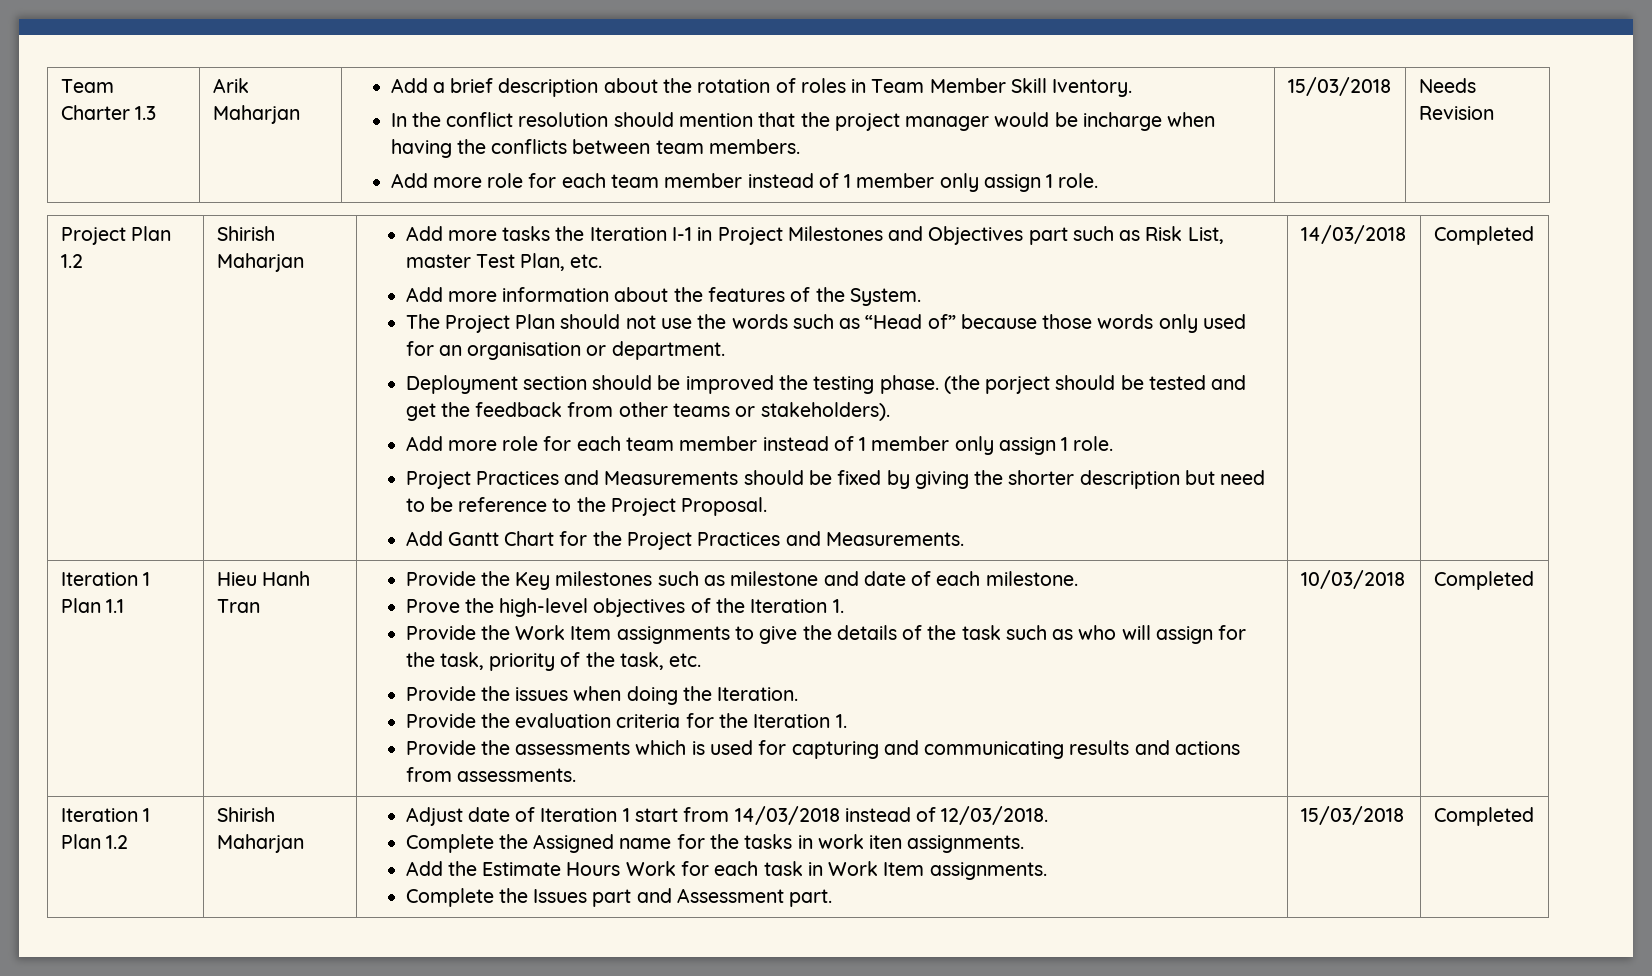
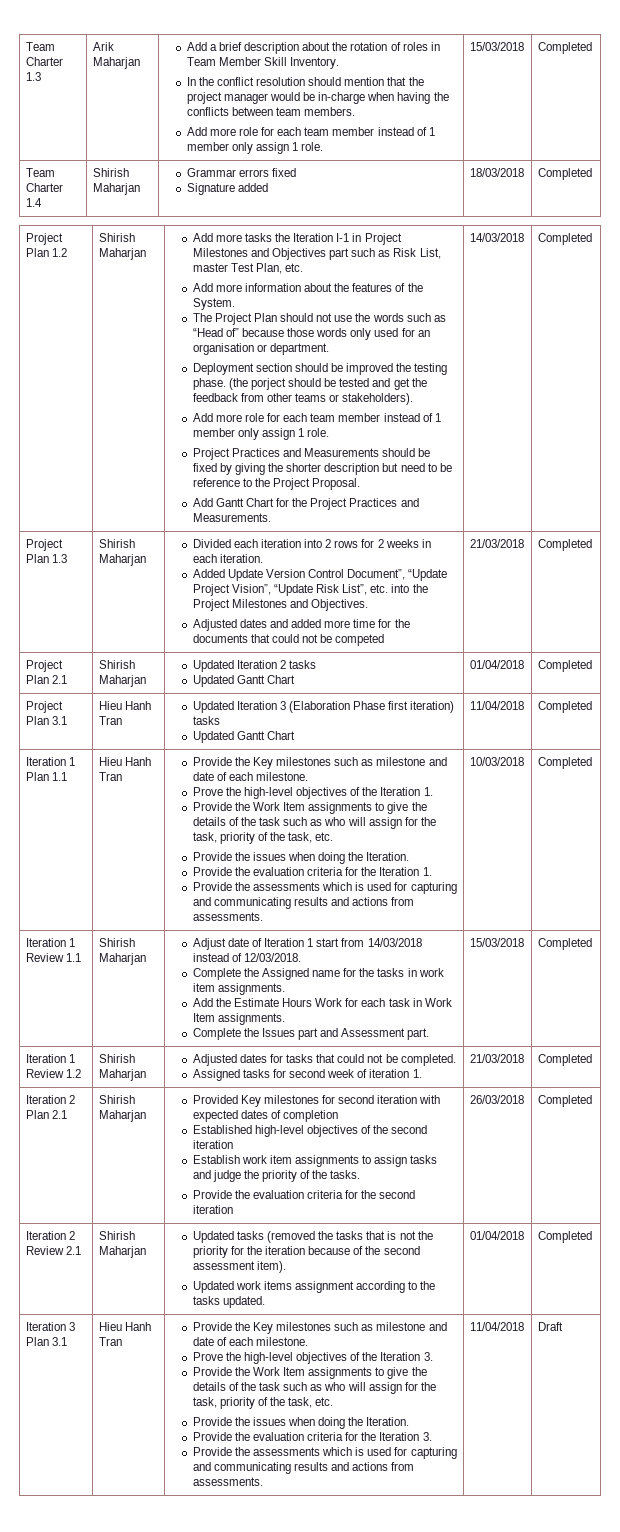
- Add a brief description about the rotation of roles in Team Member Skill Iventory.
+ Add a brief description about the rotation of roles in Team Member Skill Inventory.
- In the conflict resolution should mention that the project manager would be incharge when having the conflicts between team members.
+ In the conflict resolution should mention that the project manager would be in-charge when having the conflicts between team members.
- Add more role for each team member instead of 1 member only assign 1 role. | 15/03/2018 | Needs Revision
+ Add more role for each team member instead of 1 member only assign 1 role. | 15/03/2018 | Completed
+ Team Charter 1.4 | Shirish Maharjan | Grammar errors fixed
+ Signature added | 18/03/2018 | Completed
+ Project Plan 1.3 | Shirish Maharjan | Divided each iteration into 2 rows for 2 weeks in each iteration.
+ Added Update Version Control Document”, “Update Project Vision”, “Update Risk List”, etc. into the Project Milestones and Objectives.
+ Adjusted dates and added more time for the documents that could not be competed | 21/03/2018 | Completed
+ Project Plan 2.1 | Shirish Maharjan | Updated Iteration 2 tasks
+ Updated Gantt Chart | 01/04/2018 | Completed
+ Project Plan 3.1 | Hieu Hanh Tran | Updated Iteration 3 (Elaboration Phase first iteration) tasks
+ Updated Gantt Chart | 11/04/2018 | Completed
- Iteration 1 Plan 1.2
+ Iteration 1 Review 1.1
- Complete the Assigned name for the tasks in work iten assignments.
+ Complete the Assigned name for the tasks in work item assignments.
+ Iteration 1 Review 1.2 | Shirish Maharjan | Adjusted dates for tasks that could not be completed.
+ Assigned tasks for second week of iteration 1. | 21/03/2018 | Completed
+ Iteration 2 Plan 2.1 | Shirish Maharjan | Provided Key milestones for second iteration with expected dates of completion
+ Established high-level objectives of the second iteration
+ Establish work item assignments to assign tasks and judge the priority of the tasks.
+ Provide the evaluation criteria for the second iteration | 26/03/2018 | Completed
+ Iteration 2 Review 2.1 | Shirish Maharjan | Updated tasks (removed the tasks that is not the priority for the iteration because of the second assessment item).
+ Updated work items assignment according to the tasks updated. | 01/04/2018 | Completed
+ Iteration 3 Plan 3.1 | Hieu Hanh Tran | Provide the Key milestones such as milestone and date of each milestone.
+ Prove the high-level objectives of the Iteration 3.
+ Provide the Work Item assignments to give the details of the task such as who will assign for the task, priority of the task, etc.
+ Provide the issues when doing the Iteration.
+ Provide the evaluation criteria for the Iteration 3.
+ Provide the assessments which is used for capturing and communicating results and actions from assessments. | 11/04/2018 | Draft

